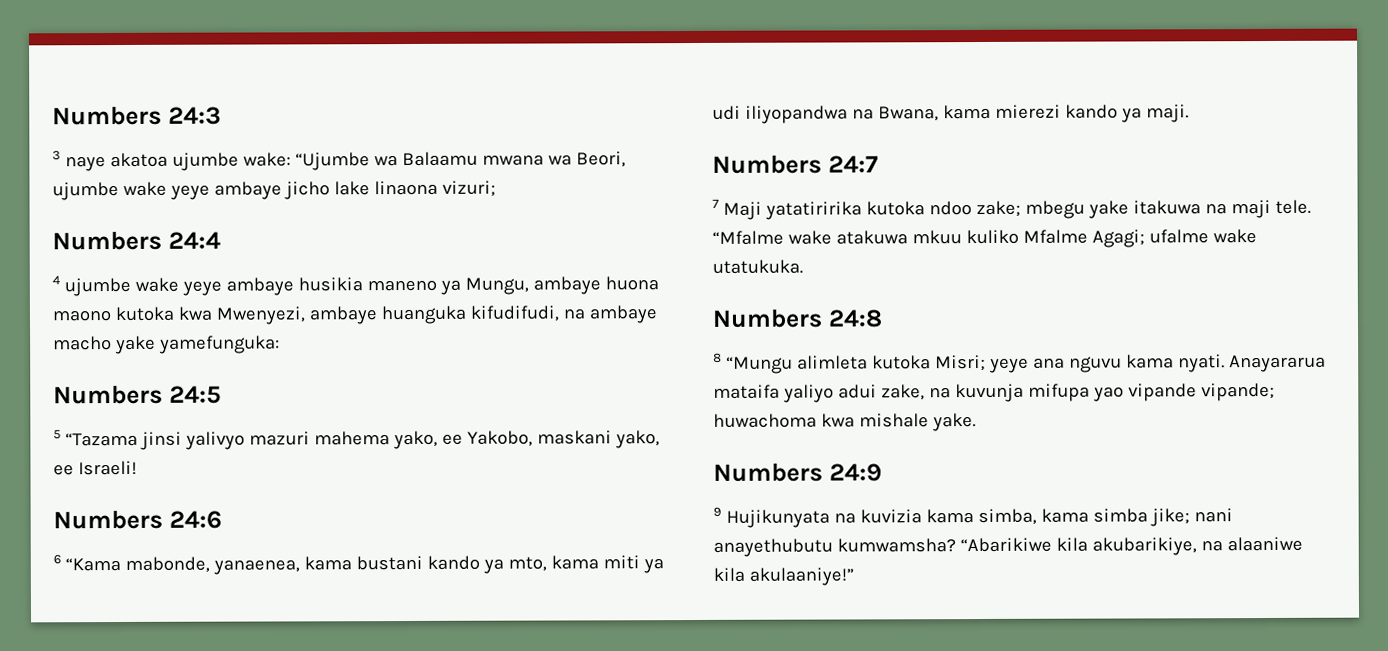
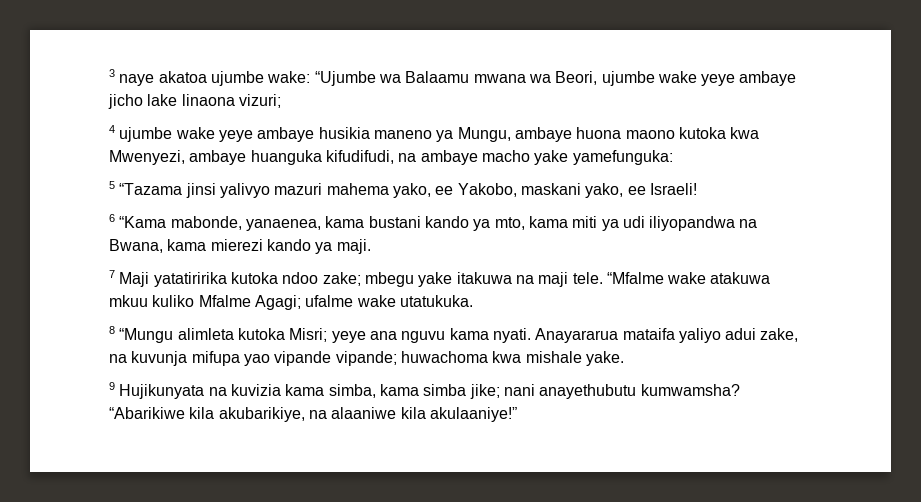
- Numbers 24:3
- Numbers 24:4
- Numbers 24:5
- Numbers 24:6
- Numbers 24:7
- Numbers 24:8
- Numbers 24:9

